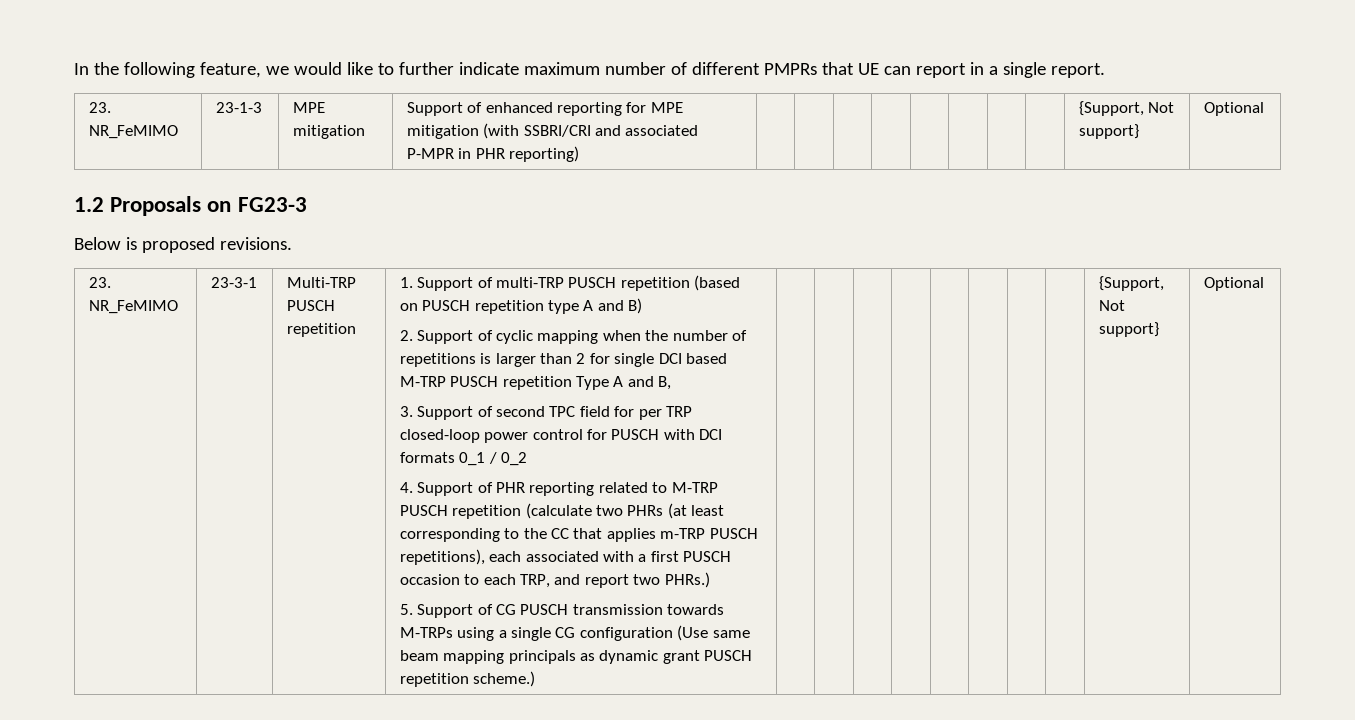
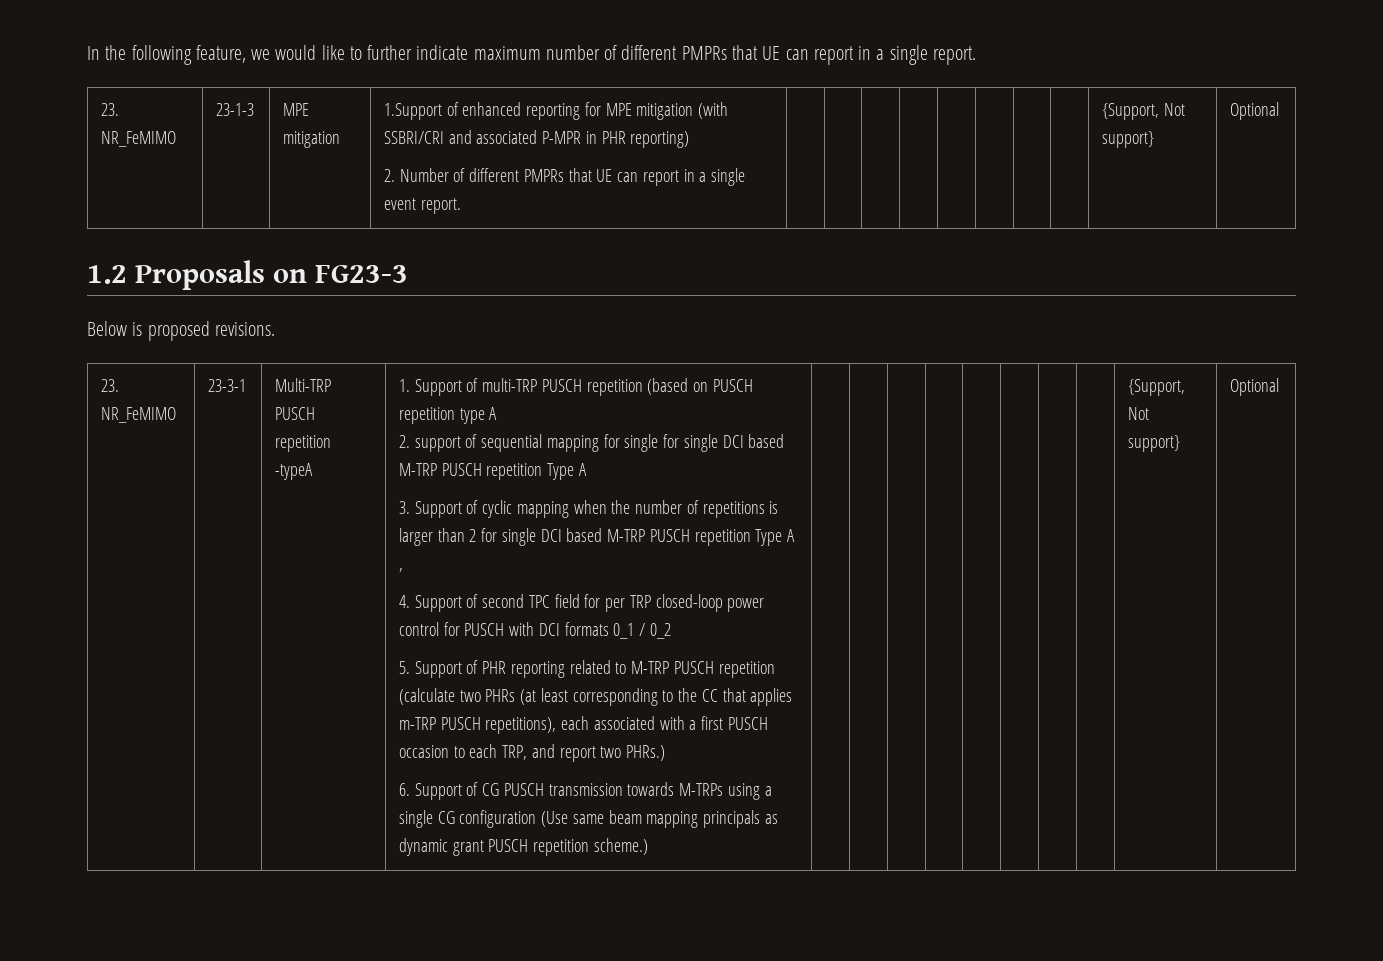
- 23. NR_FeMIMO | 23-1-3 | MPE mitigation | Support of enhanced reporting for MPE mitigation (with SSBRI/CRI and associated P-MPR in PHR reporting) | | | | | | | | | {Support, Not support} | Optional
+ 23. NR_FeMIMO | 23-1-3 | MPE mitigation | 1.Support of enhanced reporting for MPE mitigation (with SSBRI/CRI and associated P-MPR in PHR reporting)
+ 2. Number of different PMPRs that UE can report in a single event report. | | | | | | | | | {Support, Not support} | Optional
- Multi-TRP PUSCH repetition
+ Multi-TRP PUSCH repetition -typeA
- 1. Support of multi-TRP PUSCH repetition (based on PUSCH repetition type A and B)
- 2. Support of cyclic mapping when the number of repetitions is larger than 2 for single DCI based M-TRP PUSCH repetition Type A and B,
- 3. Support of second TPC field for per TRP closed-loop power control for PUSCH with DCI formats 0_1 / 0_2
+ 1. Support of multi-TRP PUSCH repetition (based on PUSCH repetition type A
+ 2. support of sequential mapping for single for single DCI based M-TRP PUSCH repetition Type A
+ 3. Support of cyclic mapping when the number of repetitions is larger than 2 for single DCI based M-TRP PUSCH repetition Type A ,
+ 4. Support of second TPC field for per TRP closed-loop power control for PUSCH with DCI formats 0_1 / 0_2
- 4. Support of PHR reporting related to M-TRP PUSCH repetition (calculate two PHRs (at least corresponding to the CC that applies m-TRP PUSCH repetitions), each associated with a first PUSCH occasion to each TRP, and report two PHRs.)
+ 5. Support of PHR reporting related to M-TRP PUSCH repetition (calculate two PHRs (at least corresponding to the CC that applies m-TRP PUSCH repetitions), each associated with a first PUSCH occasion to each TRP, and report two PHRs.)
- 5. Support of CG PUSCH transmission towards M-TRPs using a single CG configuration (Use same beam mapping principals as dynamic grant PUSCH repetition scheme.)
+ 6. Support of CG PUSCH transmission towards M-TRPs using a single CG configuration (Use same beam mapping principals as dynamic grant PUSCH repetition scheme.)

